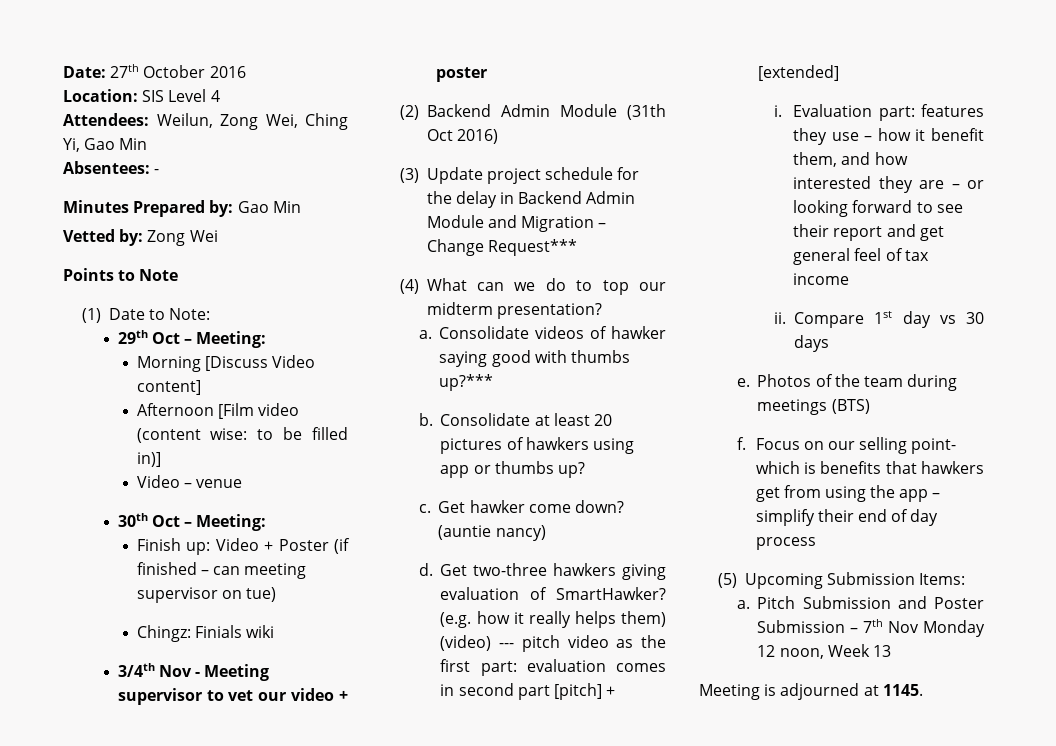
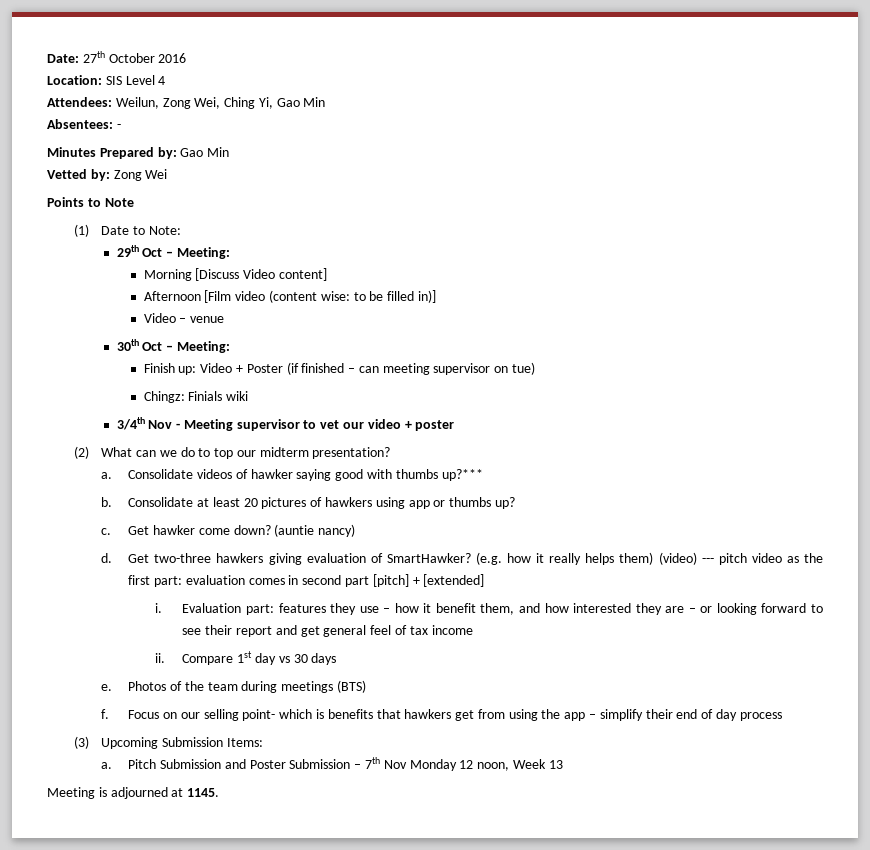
- (2) Backend Admin Module (31th Oct 2016)
- (3) Update project schedule for the delay in Backend Admin Module and Migration – Change Request***
- (4) What can we do to top our midterm presentation?
+ (2) What can we do to top our midterm presentation?
- (5) Upcoming Submission Items:
+ (3) Upcoming Submission Items:

